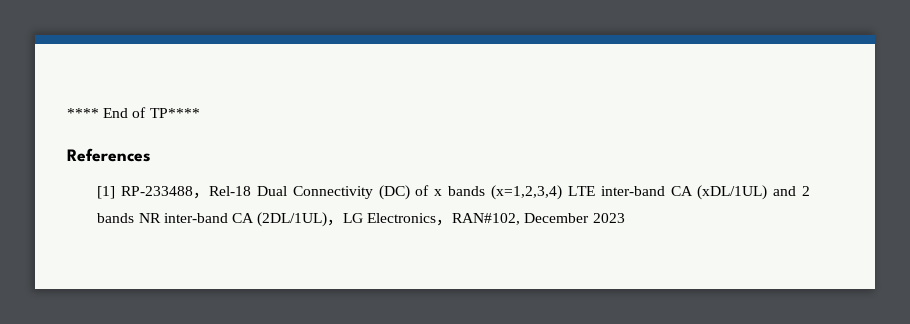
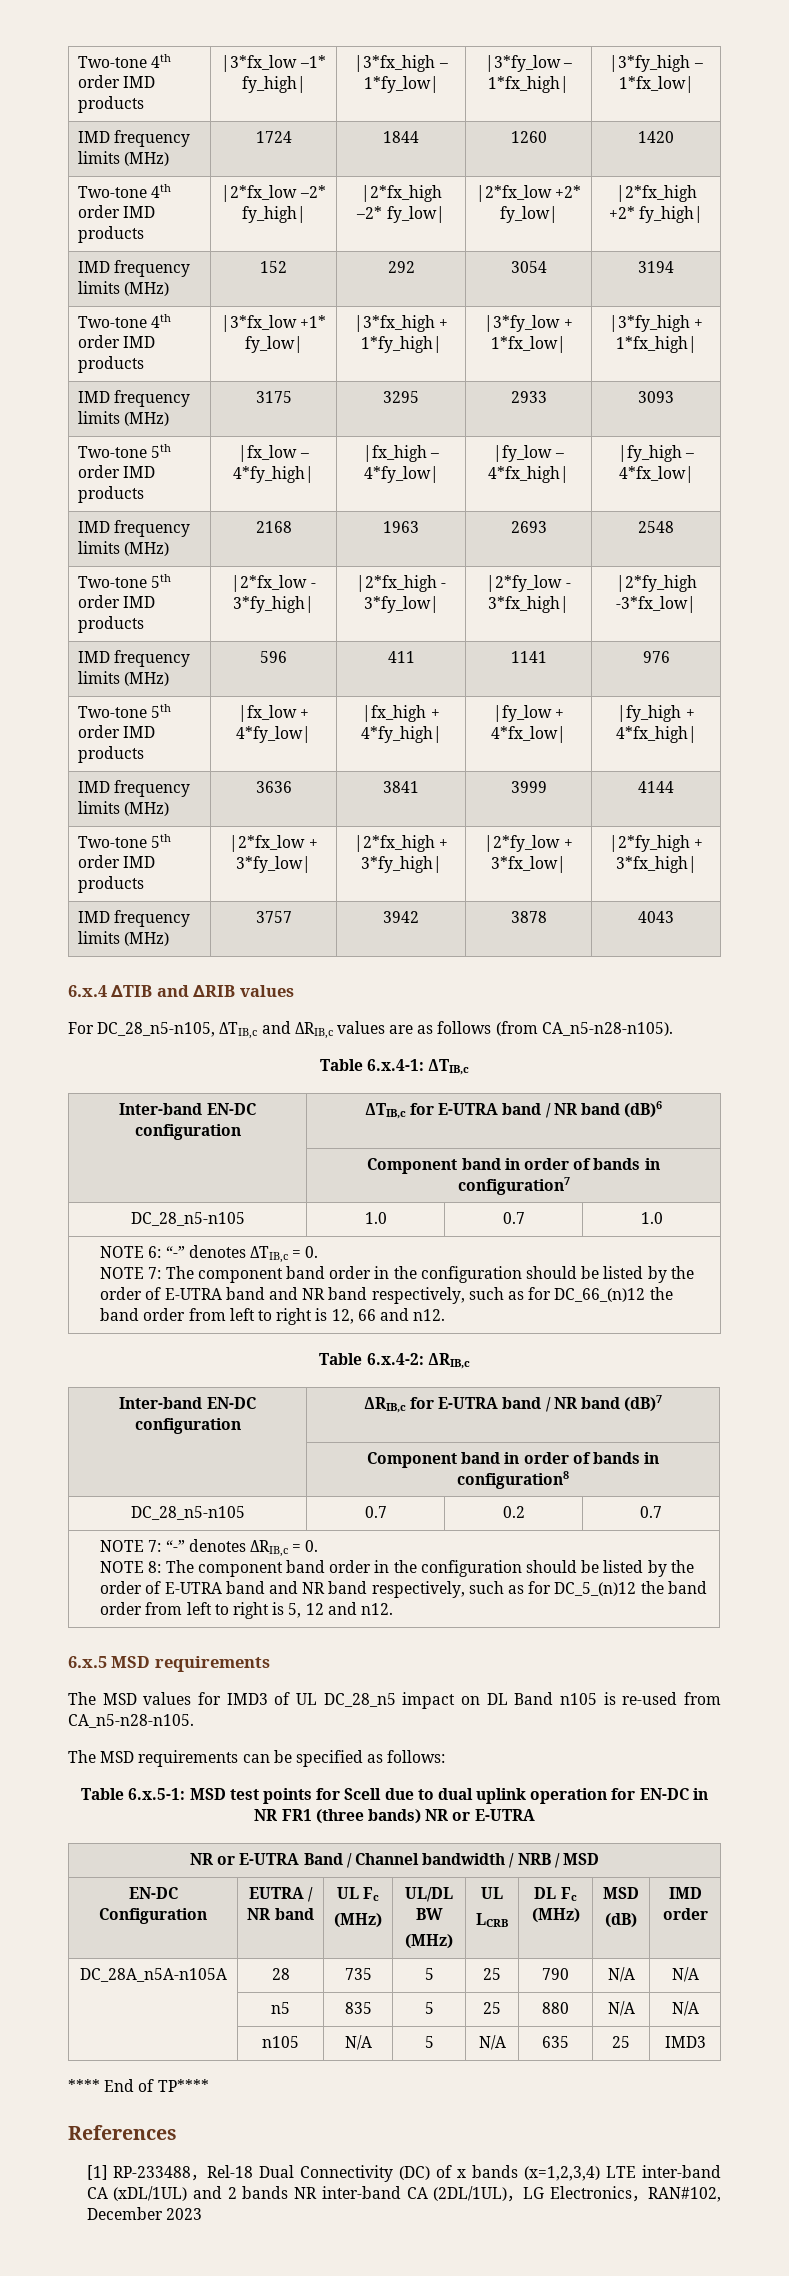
+ Two-tone 4th order IMD products | |3*fx_low –1* fy_high| | |3*fx_high – 1*fy_low| | |3*fy_low – 1*fx_high| | |3*fy_high – 1*fx_low|
+ IMD frequency limits (MHz) | 1724 | 1844 | 1260 | 1420
+ Two-tone 4th order IMD products | |2*fx_low –2* fy_high| | |2*fx_high –2* fy_low| | |2*fx_low +2* fy_low| | |2*fx_high +2* fy_high|
+ IMD frequency limits (MHz) | 152 | 292 | 3054 | 3194
+ Two-tone 4th order IMD products | |3*fx_low +1* fy_low| | |3*fx_high + 1*fy_high| | |3*fy_low + 1*fx_low| | |3*fy_high + 1*fx_high|
+ IMD frequency limits (MHz) | 3175 | 3295 | 2933 | 3093
+ Two-tone 5th order IMD products | |fx_low – 4*fy_high| | |fx_high – 4*fy_low| | |fy_low – 4*fx_high| | |fy_high – 4*fx_low|
+ IMD frequency limits (MHz) | 2168 | 1963 | 2693 | 2548
+ Two-tone 5th order IMD products | |2*fx_low - 3*fy_high| | |2*fx_high - 3*fy_low| | |2*fy_low - 3*fx_high| | |2*fy_high -3*fx_low|
+ IMD frequency limits (MHz) | 596 | 411 | 1141 | 976
+ Two-tone 5th order IMD products | |fx_low + 4*fy_low| | |fx_high + 4*fy_high| | |fy_low + 4*fx_low| | |fy_high + 4*fx_high|
+ IMD frequency limits (MHz) | 3636 | 3841 | 3999 | 4144
+ Two-tone 5th order IMD products | |2*fx_low + 3*fy_low| | |2*fx_high + 3*fy_high| | |2*fy_low + 3*fx_low| | |2*fy_high + 3*fx_high|
+ IMD frequency limits (MHz) | 3757 | 3942 | 3878 | 4043
+ 6.x.4 ∆TIB and ∆RIB values
+ For DC_28_n5-n105, ΔTIB,c and ΔRIB,c values are as follows (from CA_n5-n28-n105).
+ Table 6.x.4-1: ΔTIB,c
+ Inter-band EN-DC configuration | ΔTIB,c for E-UTRA band / NR band (dB)6
+ | Component band in order of bands in configuration7
+ DC_28_n5-n105 | 1.0 | 0.7 | 1.0
+ NOTE 6: “-” denotes ΔTIB,c = 0.
+ NOTE 7: The component band order in the configuration should be listed by the order of E-UTRA band and NR band respectively, such as for DC_66_(n)12 the band order from left to right is 12, 66 and n12.
+ Table 6.x.4-2: ΔRIB,c
+ Inter-band EN-DC configuration | ΔRIB,c for E-UTRA band / NR band (dB)7
+ | Component band in order of bands in configuration8
+ DC_28_n5-n105 | 0.7 | 0.2 | 0.7
+ NOTE 7: “-” denotes ΔRIB,c = 0.
+ NOTE 8: The component band order in the configuration should be listed by the order of E-UTRA band and NR band respectively, such as for DC_5_(n)12 the band order from left to right is 5, 12 and n12.
+ 6.x.5 MSD requirements
+ The MSD values for IMD3 of UL DC_28_n5 impact on DL Band n105 is re-used from CA_n5-n28-n105.
+ The MSD requirements can be specified as follows:
+ Table 6.x.5-1: MSD test points for Scell due to dual uplink operation for EN-DC in NR FR1 (three bands) NR or E-UTRA
+ NR or E-UTRA Band / Channel bandwidth / NRB / MSD
+ EN-DC Configuration | EUTRA / NR band | UL Fc
+ (MHz) | UL/DL BW
+ (MHz) | UL
+ LCRB | DL Fc (MHz) | MSD
+ (dB) | IMD order
+ DC_28A_n5A-n105A | 28 | 735 | 5 | 25 | 790 | N/A | N/A
+ | n5 | 835 | 5 | 25 | 880 | N/A | N/A
+ | n105 | N/A | 5 | N/A | 635 | 25 | IMD3

